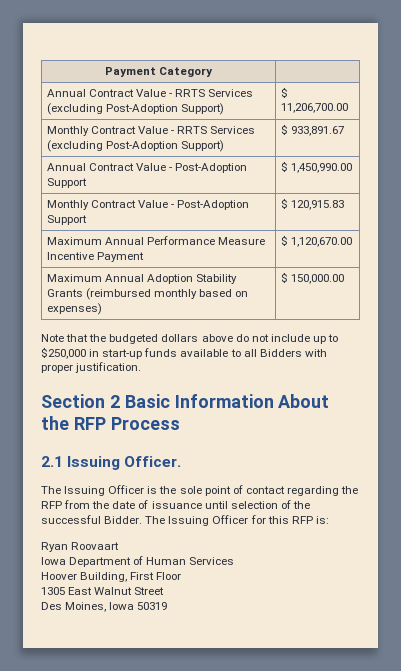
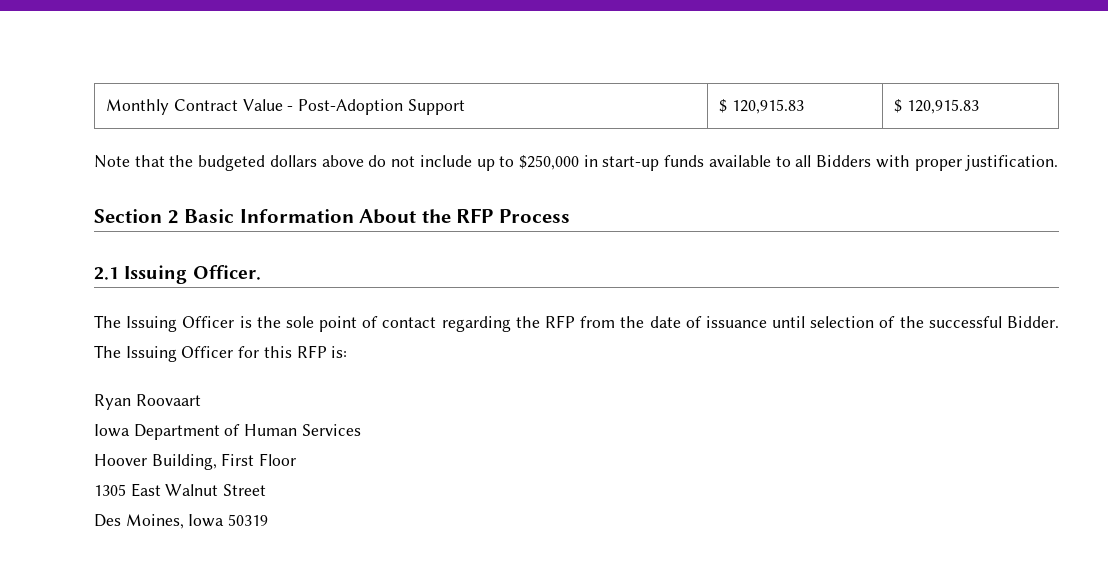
- Payment Category |
- Annual Contract Value - RRTS Services (excluding Post-Adoption Support) | $ 11,206,700.00
- Monthly Contract Value - RRTS Services (excluding Post-Adoption Support) | $ 933,891.67
- Annual Contract Value - Post-Adoption Support | $ 1,450,990.00
- Monthly Contract Value - Post-Adoption Support | $ 120,915.83
- Maximum Annual Performance Measure Incentive Payment | $ 1,120,670.00
- Maximum Annual Adoption Stability Grants (reimbursed monthly based on expenses) | $ 150,000.00
+ Monthly Contract Value - Post-Adoption Support | $ 120,915.83 | $ 120,915.83

